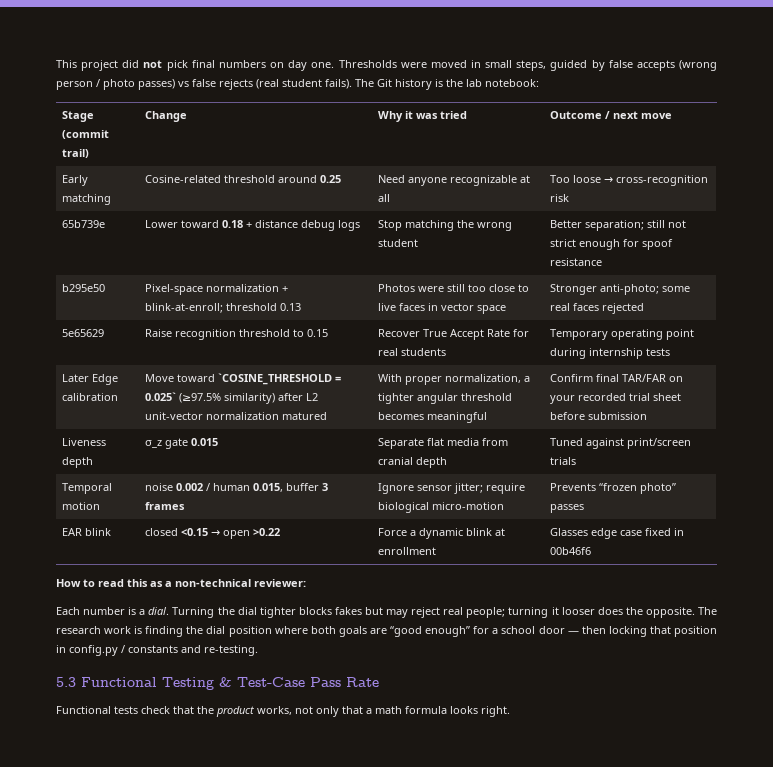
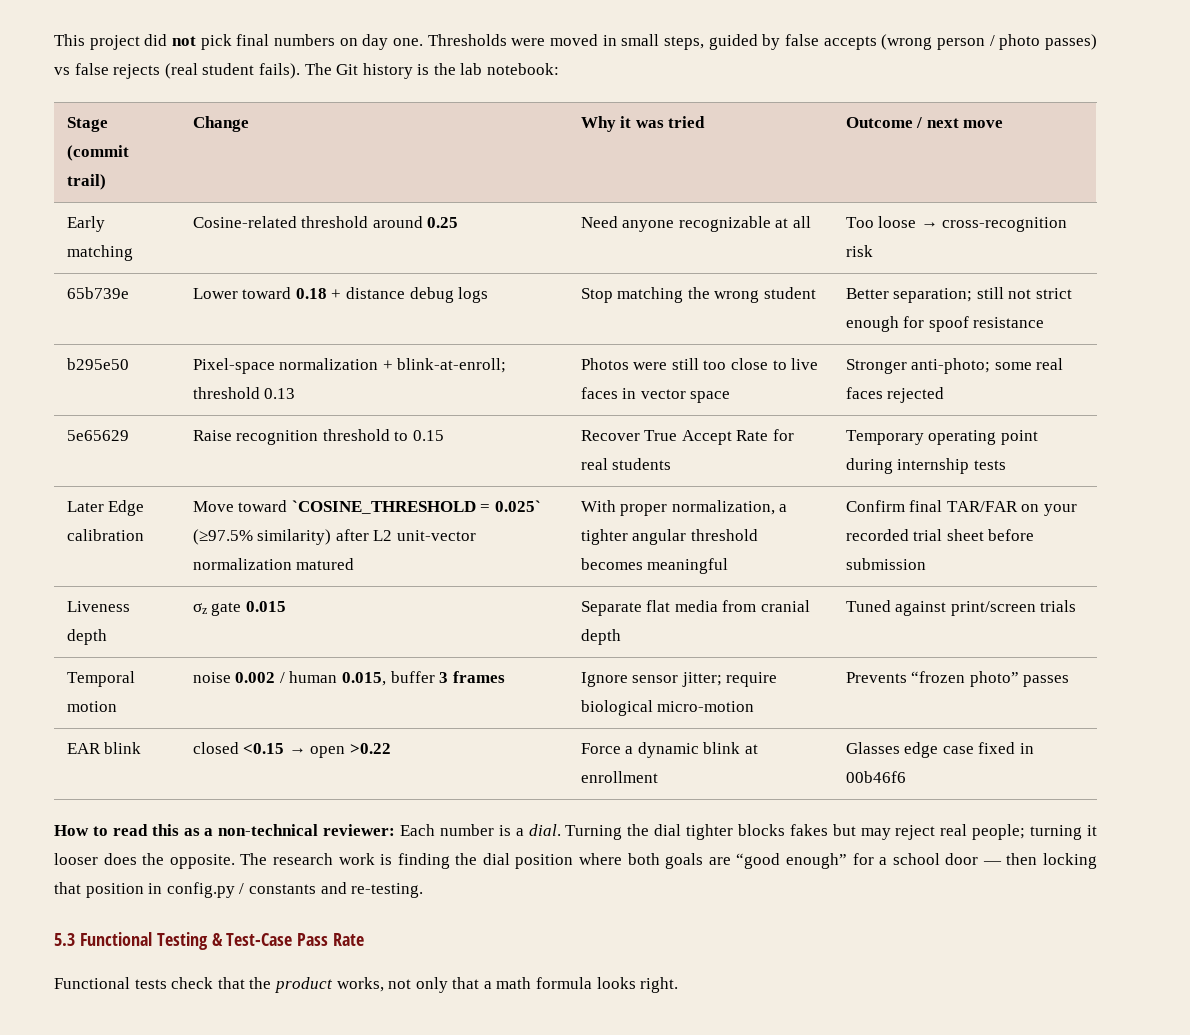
- Liveness depth | σ_z gate 0.015 | Separate flat media from cranial depth | Tuned against print/screen trials
+ Liveness depth | σz gate 0.015 | Separate flat media from cranial depth | Tuned against print/screen trials
- How to read this as a non-technical reviewer:
- Each number is a dial.
+ How to read this as a non-technical reviewer: Each number is a dial.

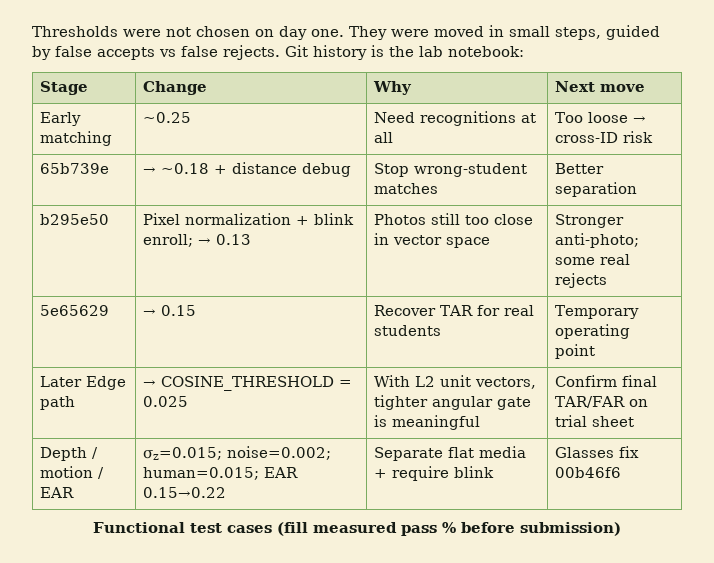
- This project did not pick final numbers on day one.
+ Thresholds were not chosen on day one.
- Thresholds were moved in small steps, guided by false accepts (wrong person / photo passes) vs false rejects (real student fails). The Git history is the lab notebook:
+ They were moved in small steps, guided by false accepts vs false rejects. Git history is the lab notebook:
- Stage (commit trail) | Change | Why it was tried | Outcome / next move
+ Stage | Change | Why | Next move
- Early matching | Cosine-related threshold around 0.25 | Need anyone recognizable at all | Too loose → cross-recognition risk
+ Early matching | ~0.25 | Need recognitions at all | Too loose → cross-ID risk
- 65b739e | Lower toward 0.18 + distance debug logs | Stop matching the wrong student | Better separation; still not strict enough for spoof resistance
+ 65b739e | → ~0.18 + distance debug | Stop wrong-student matches | Better separation
- b295e50 | Pixel-space normalization + blink-at-enroll; threshold 0.13 | Photos were still too close to live faces in vector space | Stronger anti-photo; some real faces rejected
+ b295e50 | Pixel normalization + blink enroll; → 0.13 | Photos still too close in vector space | Stronger anti-photo; some real rejects
- 5e65629 | Raise recognition threshold to 0.15 | Recover True Accept Rate for real students | Temporary operating point during internship tests
+ 5e65629 | → 0.15 | Recover TAR for real students | Temporary operating point
- Later Edge calibration | Move toward `COSINE_THRESHOLD = 0.025` (≥97.5% similarity) after L2 unit-vector normalization matured | With proper normalization, a tighter angular threshold becomes meaningful | Confirm final TAR/FAR on your recorded trial sheet before submission
- Liveness depth | σz gate 0.015 | Separate flat media from cranial depth | Tuned against print/screen trials
- Temporal motion | noise 0.002 / human 0.015, buffer 3 frames | Ignore sensor jitter; require biological micro-motion | Prevents “frozen photo” passes
- EAR blink | closed <0.15 → open >0.22 | Force a dynamic blink at enrollment | Glasses edge case fixed in 00b46f6
- How to read this as a non-technical reviewer: Each number is a dial. Turning the dial tighter blocks fakes but may reject real people; turning it looser does the opposite. The research work is finding the dial position where both goals are “good enough” for a school door — then locking that position in config.py / constants and re-testing.
- 5.3 Functional Testing & Test-Case Pass Rate
- Functional tests check that the product works, not only that a math formula looks right.
+ Later Edge path | → COSINE_THRESHOLD = 0.025 | With L2 unit vectors, tighter angular gate is meaningful | Confirm final TAR/FAR on trial sheet
+ Depth / motion / EAR | σz=0.015; noise=0.002; human=0.015; EAR 0.15→0.22 | Separate flat media + require blink | Glasses fix 00b46f6
+ Functional test cases (fill measured pass % before submission)

